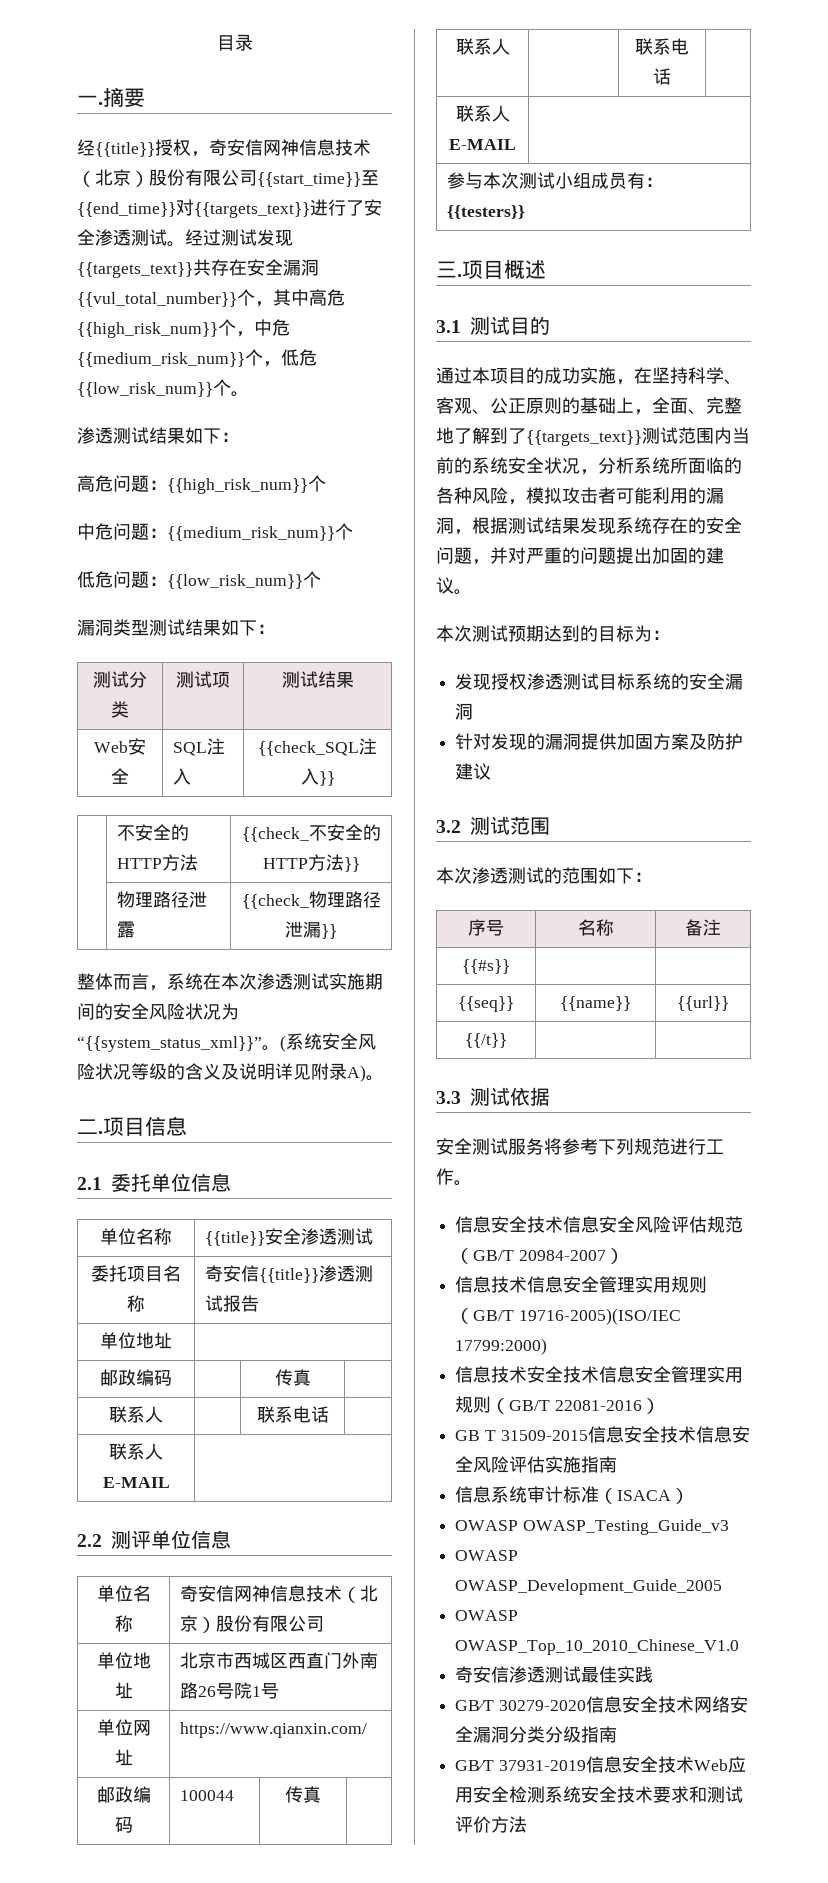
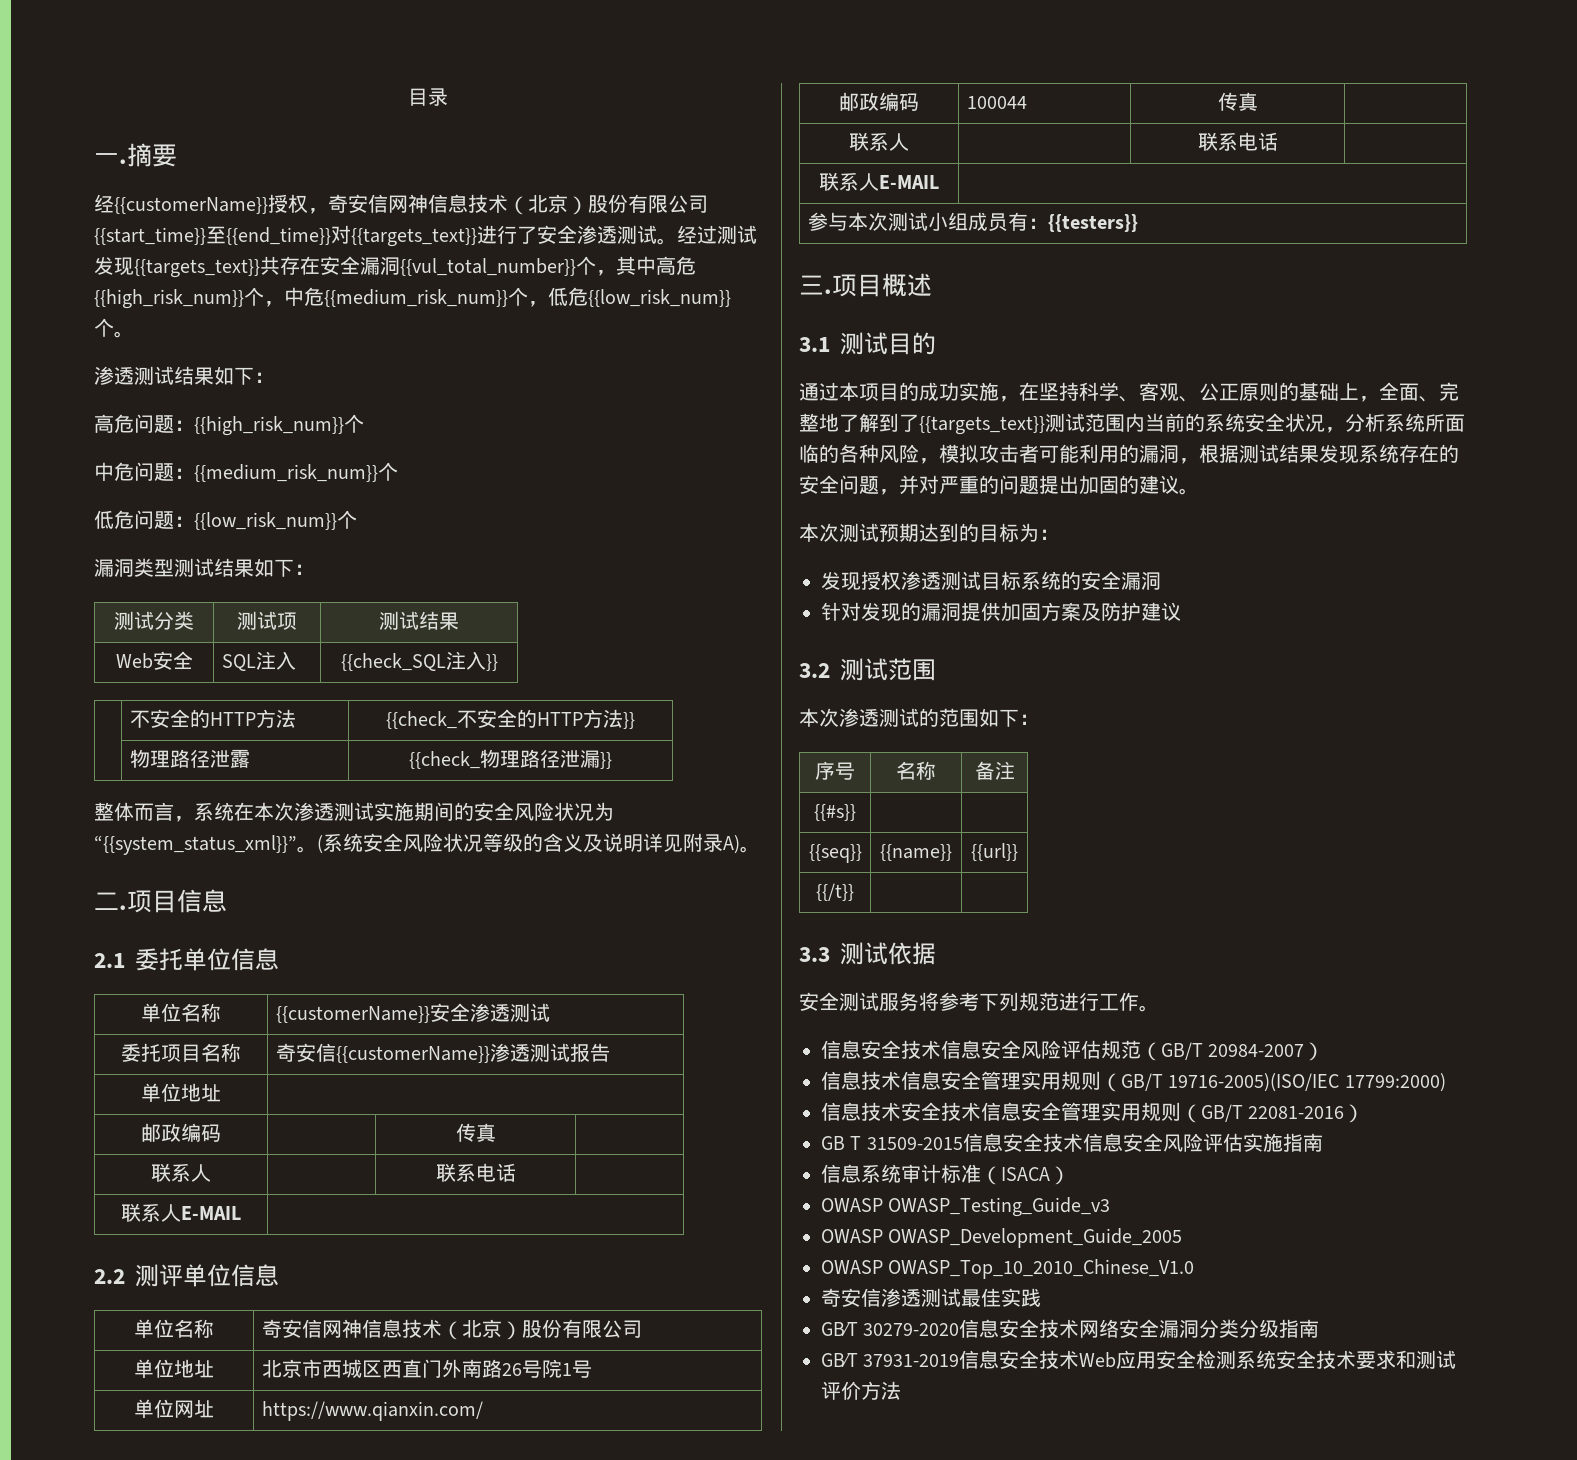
- 经{{title}}授权，奇安信网神信息技术（北京）股份有限公司{{start_time}}至{{end_time}}对{{targets_text}}进行了安全渗透测试。
+ 经{{customerName}}授权，奇安信网神信息技术（北京）股份有限公司{{start_time}}至{{end_time}}对{{targets_text}}进行了安全渗透测试。
- 单位名称 | {{title}}安全渗透测试
+ 单位名称 | {{customerName}}安全渗透测试
- 委托项目名称 | 奇安信{{title}}渗透测试报告
+ 委托项目名称 | 奇安信{{customerName}}渗透测试报告

